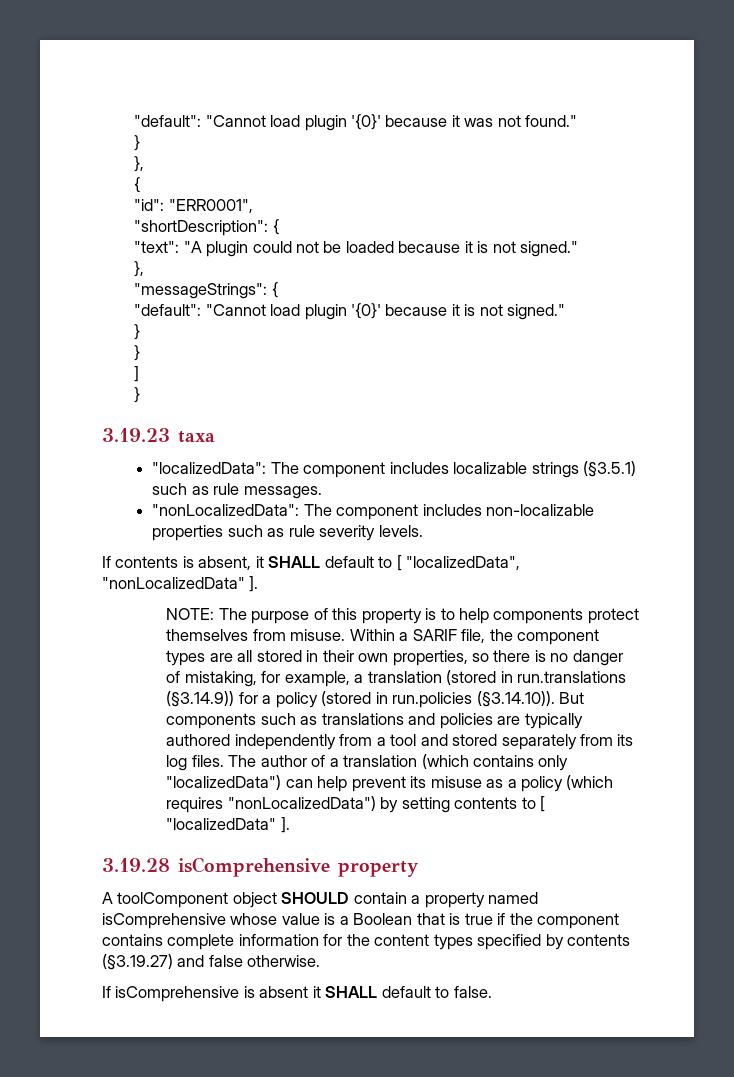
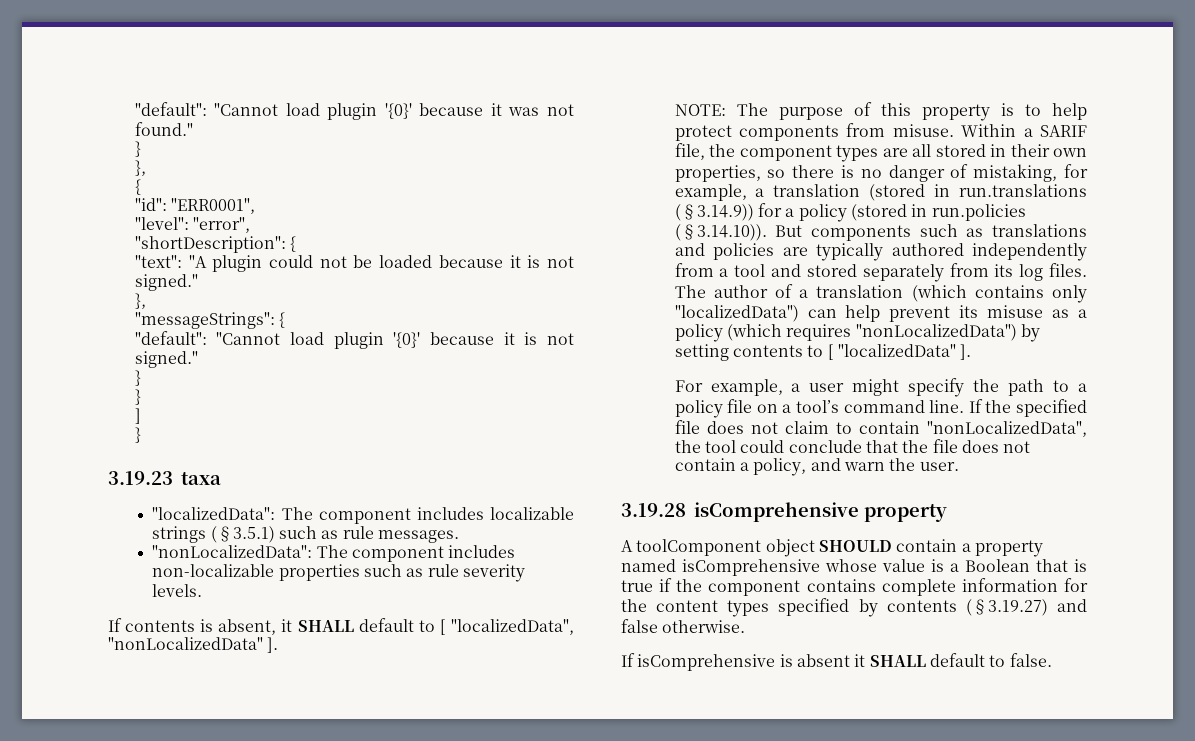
+ "level": "error",
- NOTE: The purpose of this property is to help components protect themselves from misuse.
+ NOTE: The purpose of this property is to help protect components from misuse.
+ For example, a user might specify the path to a policy file on a tool’s command line. If the specified file does not claim to contain "nonLocalizedData", the tool could conclude that the file does not contain a policy, and warn the user.

